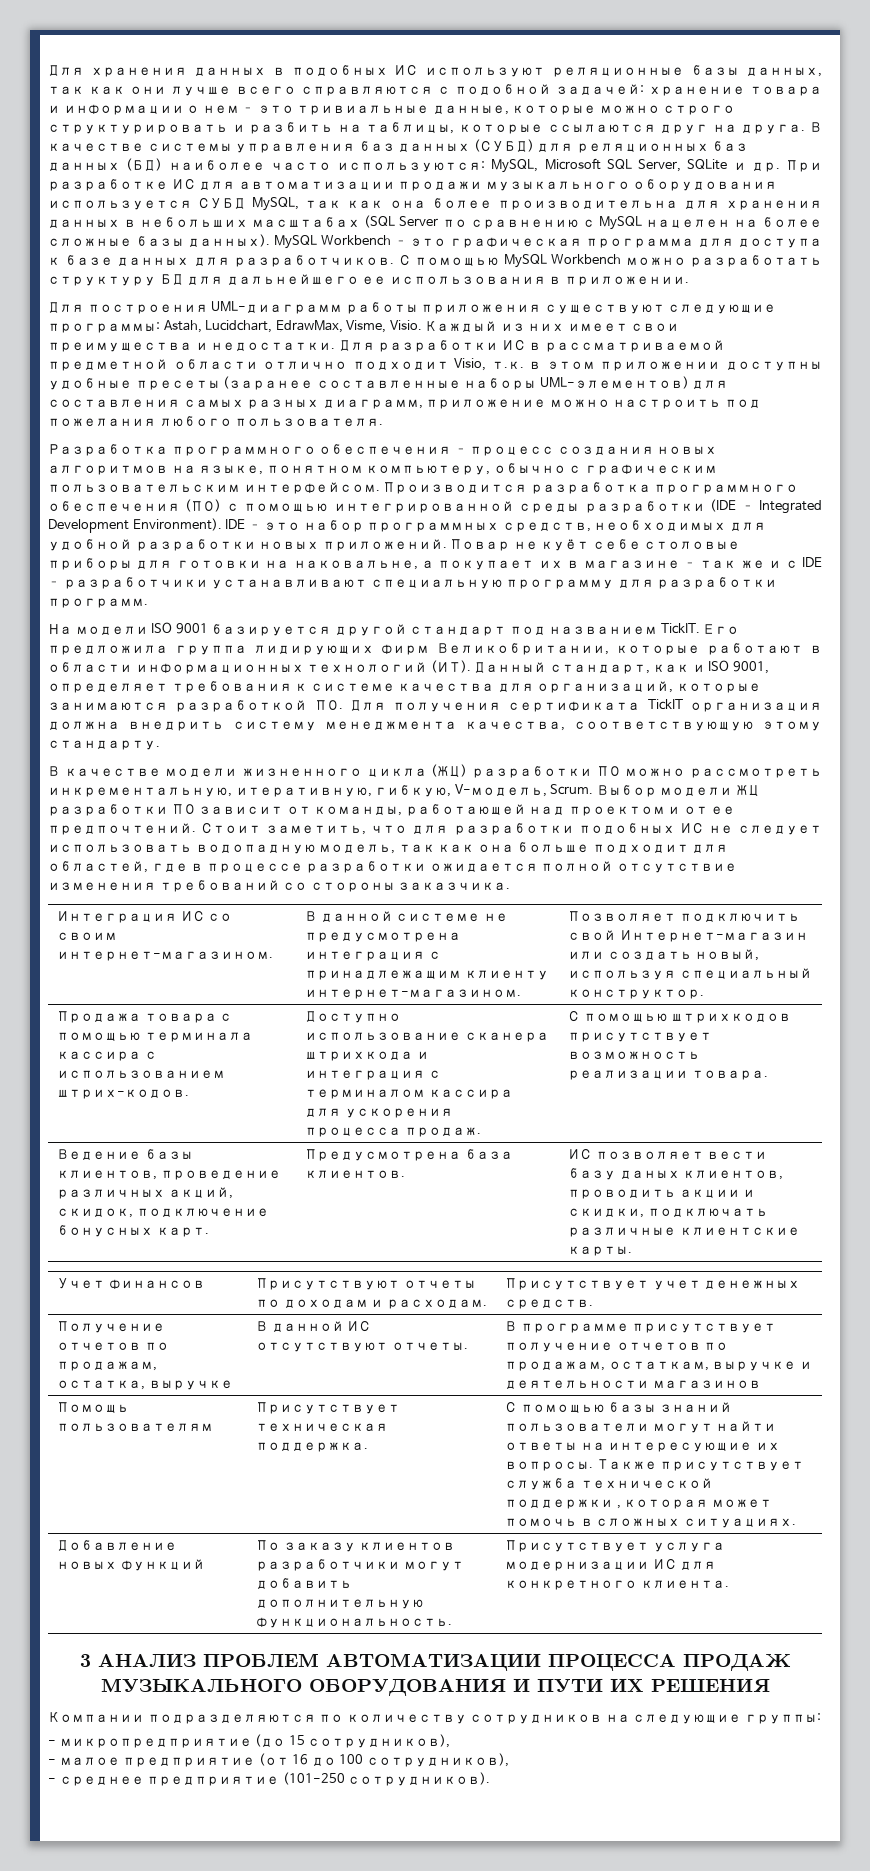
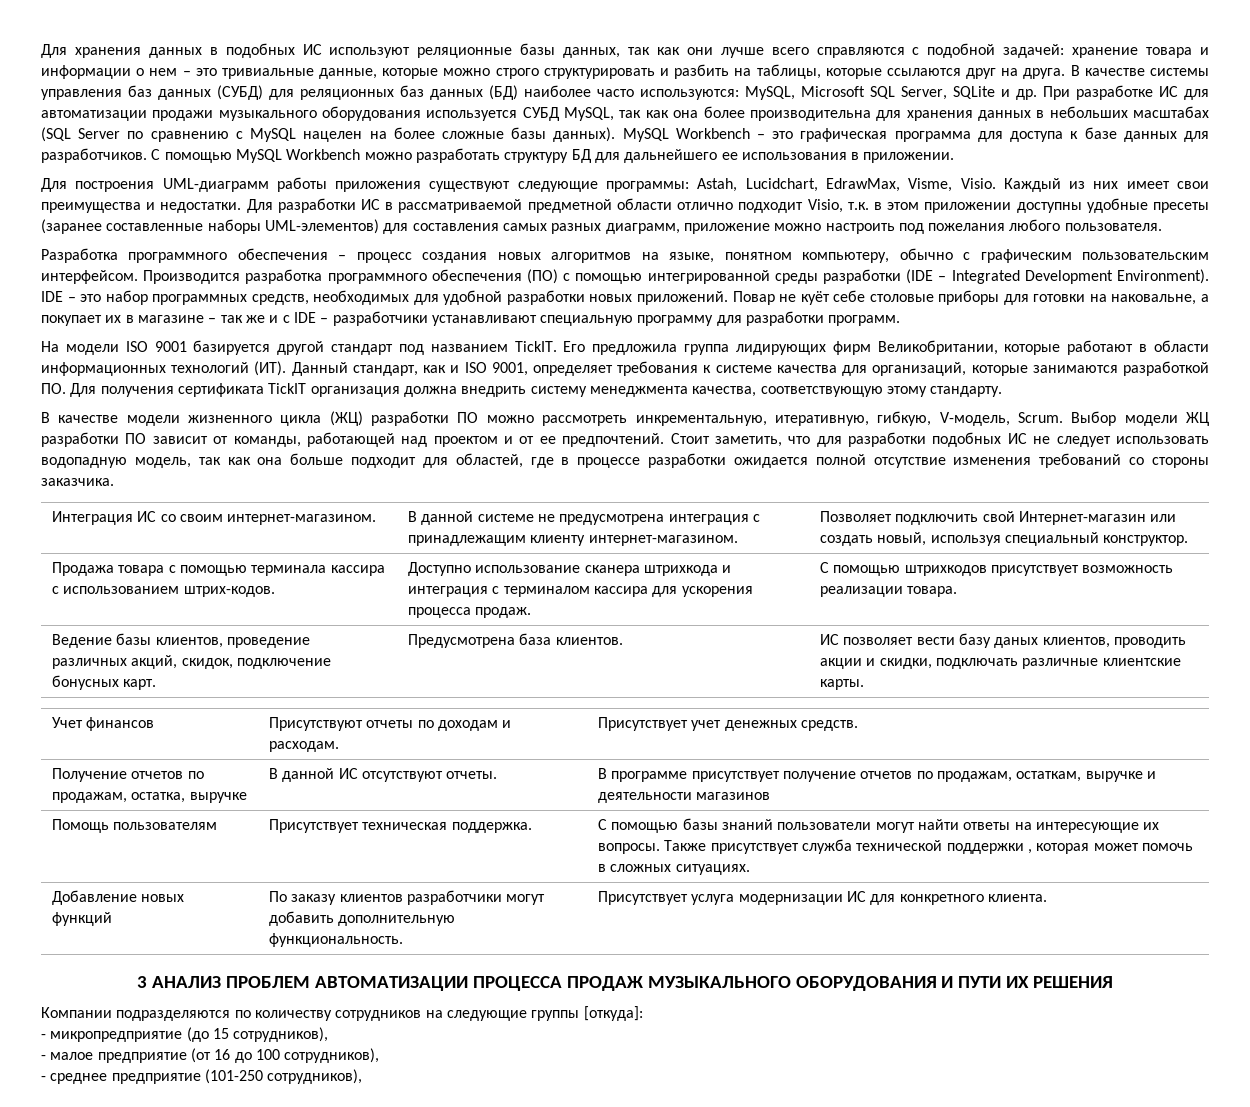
- Компании подразделяются по количеству сотрудников на следующие группы:
+ Компании подразделяются по количеству сотрудников на следующие группы [откуда]:
- - среднее предприятие (101-250 сотрудников).
+ - среднее предприятие (101-250 сотрудников),

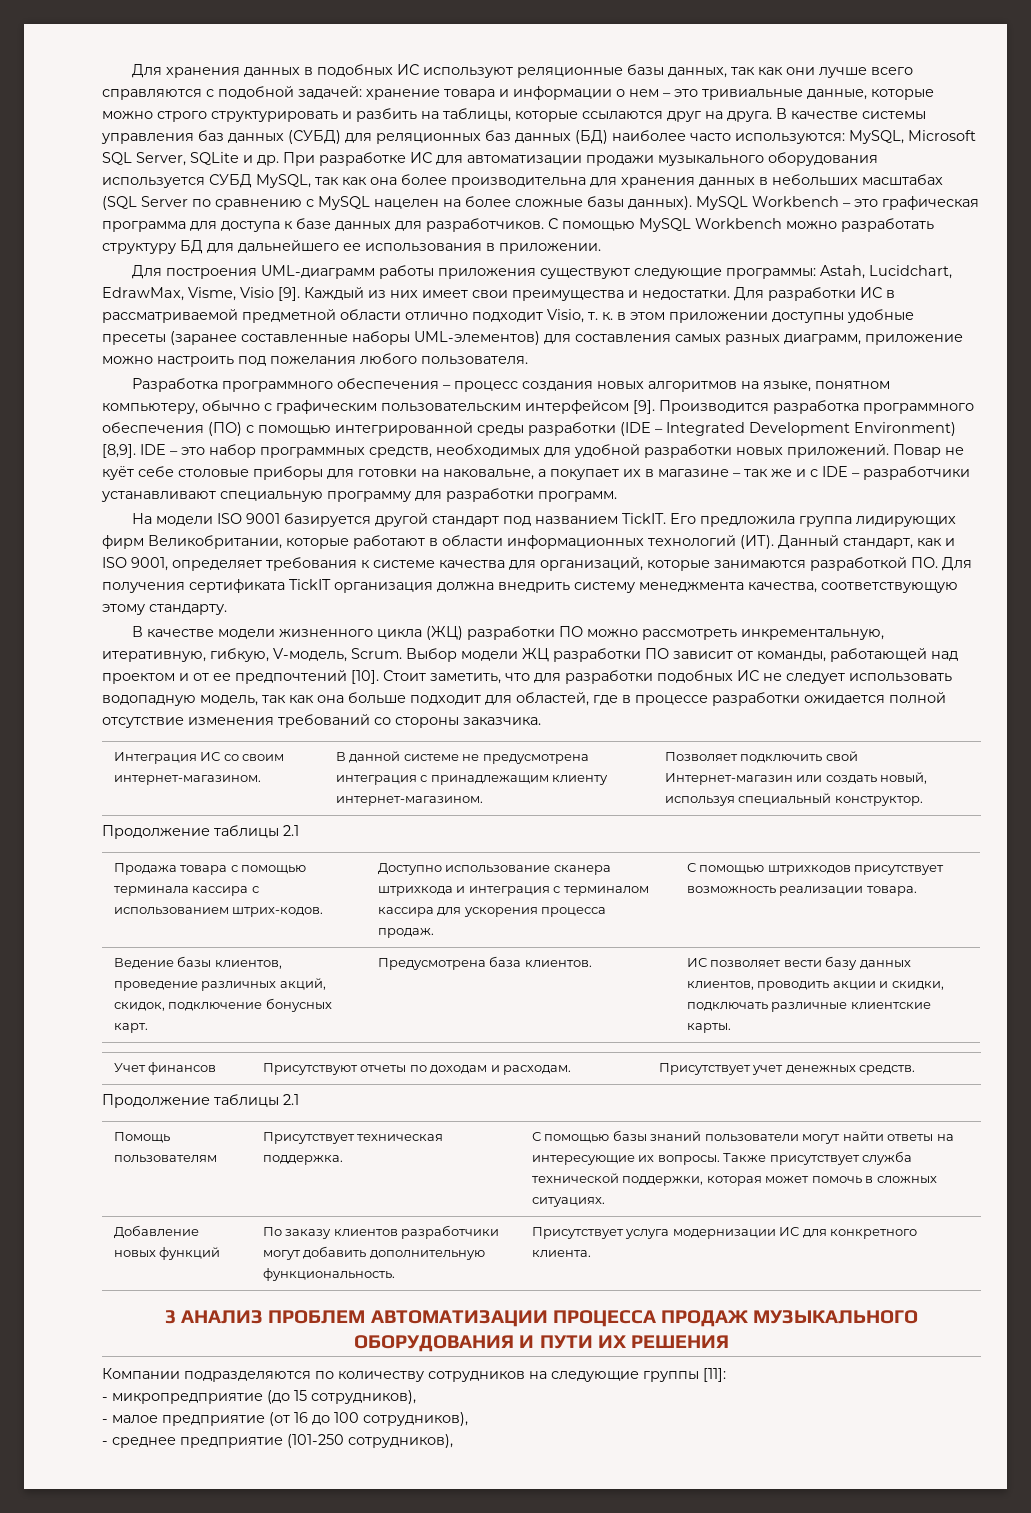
- Для построения UML-диаграмм работы приложения существуют следующие программы: Astah, Lucidchart, EdrawMax, Visme, Visio.
+ Для построения UML-диаграмм работы приложения существуют следующие программы: Astah, Lucidchart, EdrawMax, Visme, Visio [9].
- Для разработки ИС в рассматриваемой предметной области отлично подходит Visio, т.к. в этом приложении доступны удобные пресеты (заранее составленные наборы UML-элементов) для составления самых разных диаграмм, приложение можно настроить под пожелания любого пользователя.
+ Для разработки ИС в рассматриваемой предметной области отлично подходит Visio, т. к. в этом приложении доступны удобные пресеты (заранее составленные наборы UML-элементов) для составления самых разных диаграмм, приложение можно настроить под пожелания любого пользователя.
- Разработка программного обеспечения – процесс создания новых алгоритмов на языке, понятном компьютеру, обычно с графическим пользовательским интерфейсом.
+ Разработка программного обеспечения – процесс создания новых алгоритмов на языке, понятном компьютеру, обычно с графическим пользовательским интерфейсом [9].
- Производится разработка программного обеспечения (ПО) с помощью интегрированной среды разработки (IDE – Integrated Development Environment).
+ Производится разработка программного обеспечения (ПО) с помощью интегрированной среды разработки (IDE – Integrated Development Environment) [8,9].
- Выбор модели ЖЦ разработки ПО зависит от команды, работающей над проектом и от ее предпочтений.
+ Выбор модели ЖЦ разработки ПО зависит от команды, работающей над проектом и от ее предпочтений [10].
  Интеграция ИС со своим интернет-магазином. | В данной системе не предусмотрена интеграция с принадлежащим клиенту интернет-магазином. | Позволяет подключить свой Интернет-магазин или создать новый, используя специальный конструктор.
+ Продолжение таблицы 2.1
- Ведение базы клиентов, проведение различных акций, скидок, подключение бонусных карт. | Предусмотрена база клиентов. | ИС позволяет вести базу даных клиентов, проводить акции и скидки, подключать различные клиентские карты.
+ Ведение базы клиентов, проведение различных акций, скидок, подключение бонусных карт. | Предусмотрена база клиентов. | ИС позволяет вести базу данных клиентов, проводить акции и скидки, подключать различные клиентские карты.
  Учет финансов | Присутствуют отчеты по доходам и расходам. | Присутствует учет денежных средств.
- Получение отчетов по продажам, остатка, выручке | В данной ИС отсутствуют отчеты. | В программе присутствует получение отчетов по продажам, остаткам, выручке и деятельности магазинов
+ Продолжение таблицы 2.1
- Помощь пользователям | Присутствует техническая поддержка. | С помощью базы знаний пользователи могут найти ответы на интересующие их вопросы. Также присутствует служба технической поддержки , которая может помочь в сложных ситуациях.
+ Помощь пользователям | Присутствует техническая поддержка. | С помощью базы знаний пользователи могут найти ответы на интересующие их вопросы. Также присутствует служба технической поддержки, которая может помочь в сложных ситуациях.
- Компании подразделяются по количеству сотрудников на следующие группы [откуда]:
+ Компании подразделяются по количеству сотрудников на следующие группы [11]:

